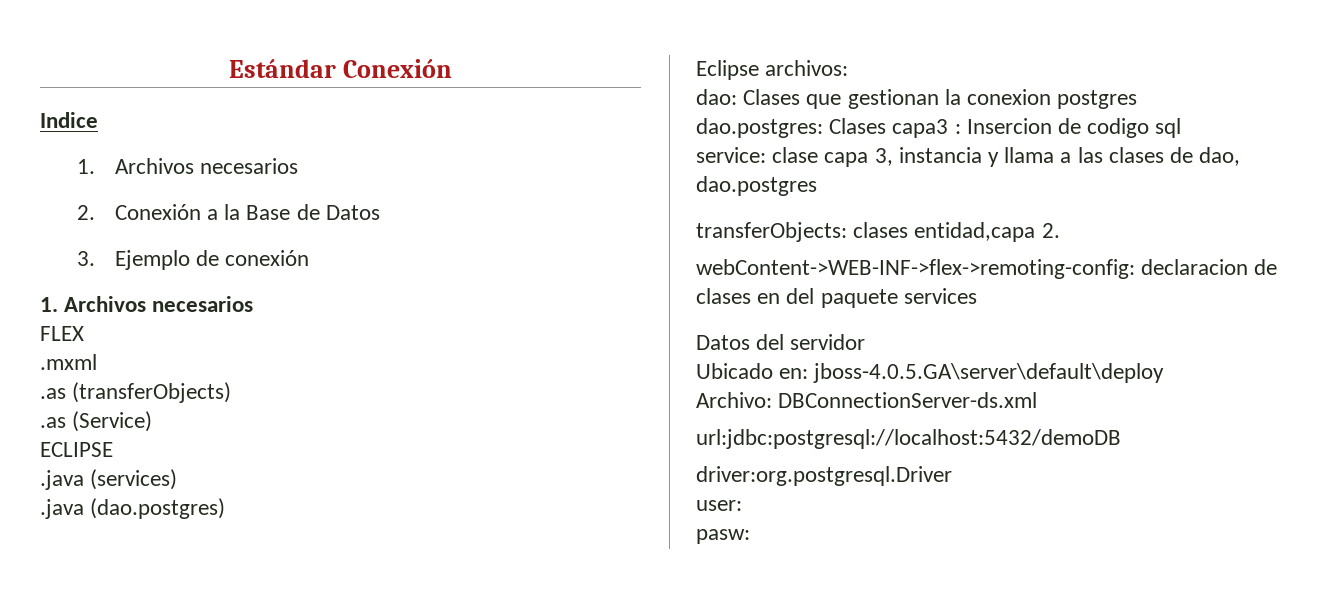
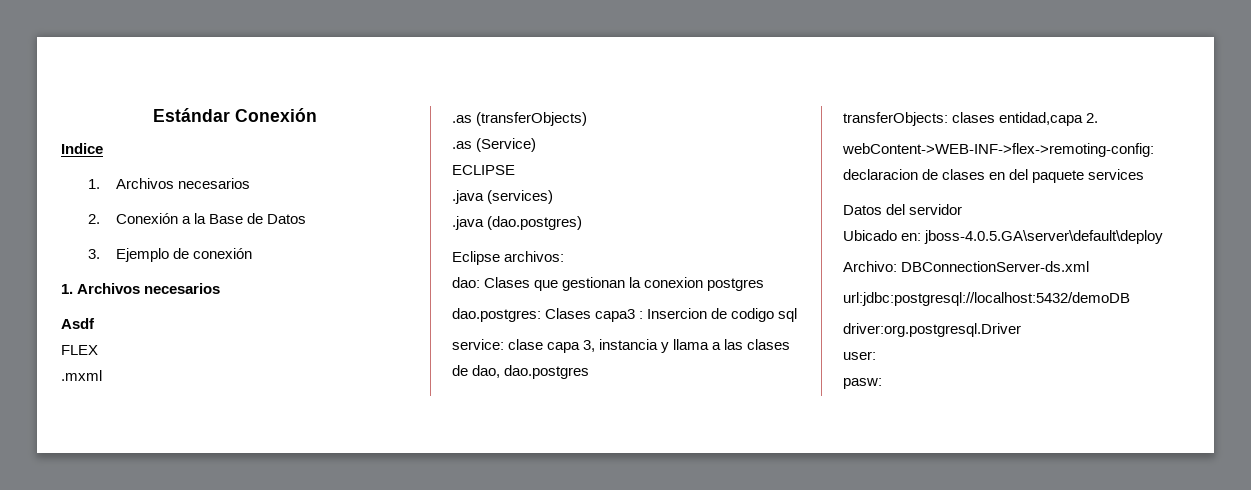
+ Asdf

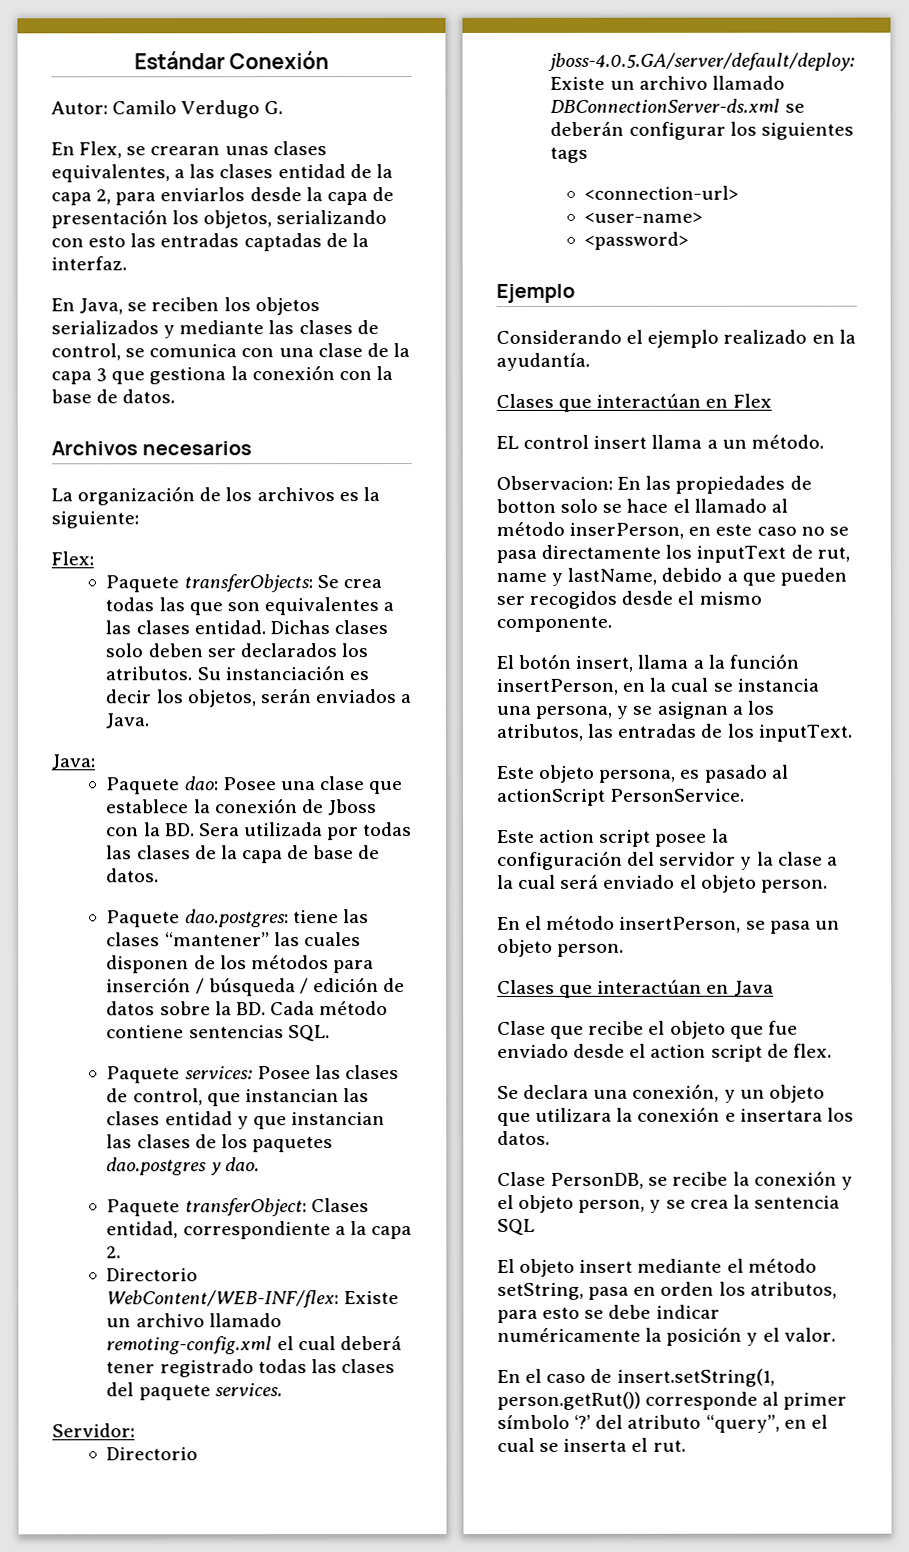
- Indice
- 1. Archivos necesarios
- 2. Conexión a la Base de Datos
- 3. Ejemplo de conexión
- 1. Archivos necesarios
- Asdf
- FLEX
- .mxml
- .as (transferObjects)
- .as (Service)
- ECLIPSE
- .java (services)
- .java (dao.postgres)
- Eclipse archivos:
- dao: Clases que gestionan la conexion postgres
- dao.postgres: Clases capa3 : Insercion de codigo sql
- service: clase capa 3, instancia y llama a las clases de dao, dao.postgres
- transferObjects: clases entidad,capa 2.
- webContent->WEB-INF->flex->remoting-config: declaracion de clases en del paquete services
- Datos del servidor
- Ubicado en: jboss-4.0.5.GA\server\default\deploy
- Archivo: DBConnectionServer-ds.xml
- url:jdbc:postgresql://localhost:5432/demoDB
- driver:org.postgresql.Driver
- user:
- pasw:
+ Autor: Camilo Verdugo G.
+ En Flex, se crearan unas clases equivalentes, a las clases entidad de la capa 2, para enviarlos desde la capa de presentación los objetos, serializando con esto las entradas captadas de la interfaz.
+ En Java, se reciben los objetos serializados y mediante las clases de control, se comunica con una clase de la capa 3 que gestiona la conexión con la base de datos.
+ Archivos necesarios
+ La organización de los archivos es la siguiente:
+ Flex:
+ Paquete transferObjects: Se crea todas las que son equivalentes a las clases entidad. Dichas clases solo deben ser declarados los atributos. Su instanciación es decir los objetos, serán enviados a Java.
+ Java:
+ Paquete dao: Posee una clase que establece la conexión de Jboss con la BD. Sera utilizada por todas las clases de la capa de base de datos.
+ Paquete dao.postgres: tiene las clases “mantener” las cuales disponen de los métodos para inserción / búsqueda / edición de datos sobre la BD. Cada método contiene sentencias SQL.
+ Paquete services: Posee las clases de control, que instancian las clases entidad y que instancian las clases de los paquetes dao.postgres y dao.
+ Paquete transferObject: Clases entidad, correspondiente a la capa 2.
+ Directorio WebContent/WEB-INF/flex: Existe un archivo llamado remoting-config.xml el cual deberá tener registrado todas las clases del paquete services.
+ Servidor:
+ Directorio jboss-4.0.5.GA/server/default/deploy: Existe un archivo llamado DBConnectionServer-ds.xml se deberán configurar los siguientes tags
+ <connection-url>
+ <user-name>
+ <password>
+ Ejemplo
+ Considerando el ejemplo realizado en la ayudantía.
+ Clases que interactúan en Flex
+ EL control insert llama a un método.
+ Observacion: En las propiedades de botton solo se hace el llamado al método inserPerson, en este caso no se pasa directamente los inputText de rut, name y lastName, debido a que pueden ser recogidos desde el mismo componente.
+ El botón insert, llama a la función insertPerson, en la cual se instancia una persona, y se asignan a los atributos, las entradas de los inputText.
+ Este objeto persona, es pasado al actionScript PersonService.
+ Este action script posee la configuración del servidor y la clase a la cual será enviado el objeto person.
+ En el método insertPerson, se pasa un objeto person.
+ Clases que interactúan en Java
+ Clase que recibe el objeto que fue enviado desde el action script de flex.
+ Se declara una conexión, y un objeto que utilizara la conexión e insertara los datos.
+ Clase PersonDB, se recibe la conexión y el objeto person, y se crea la sentencia SQL
+ El objeto insert mediante el método setString, pasa en orden los atributos, para esto se debe indicar numéricamente la posición y el valor.
+ En el caso de insert.setString(1, person.getRut()) corresponde al primer símbolo ‘?’ del atributo “query”, en el cual se inserta el rut.

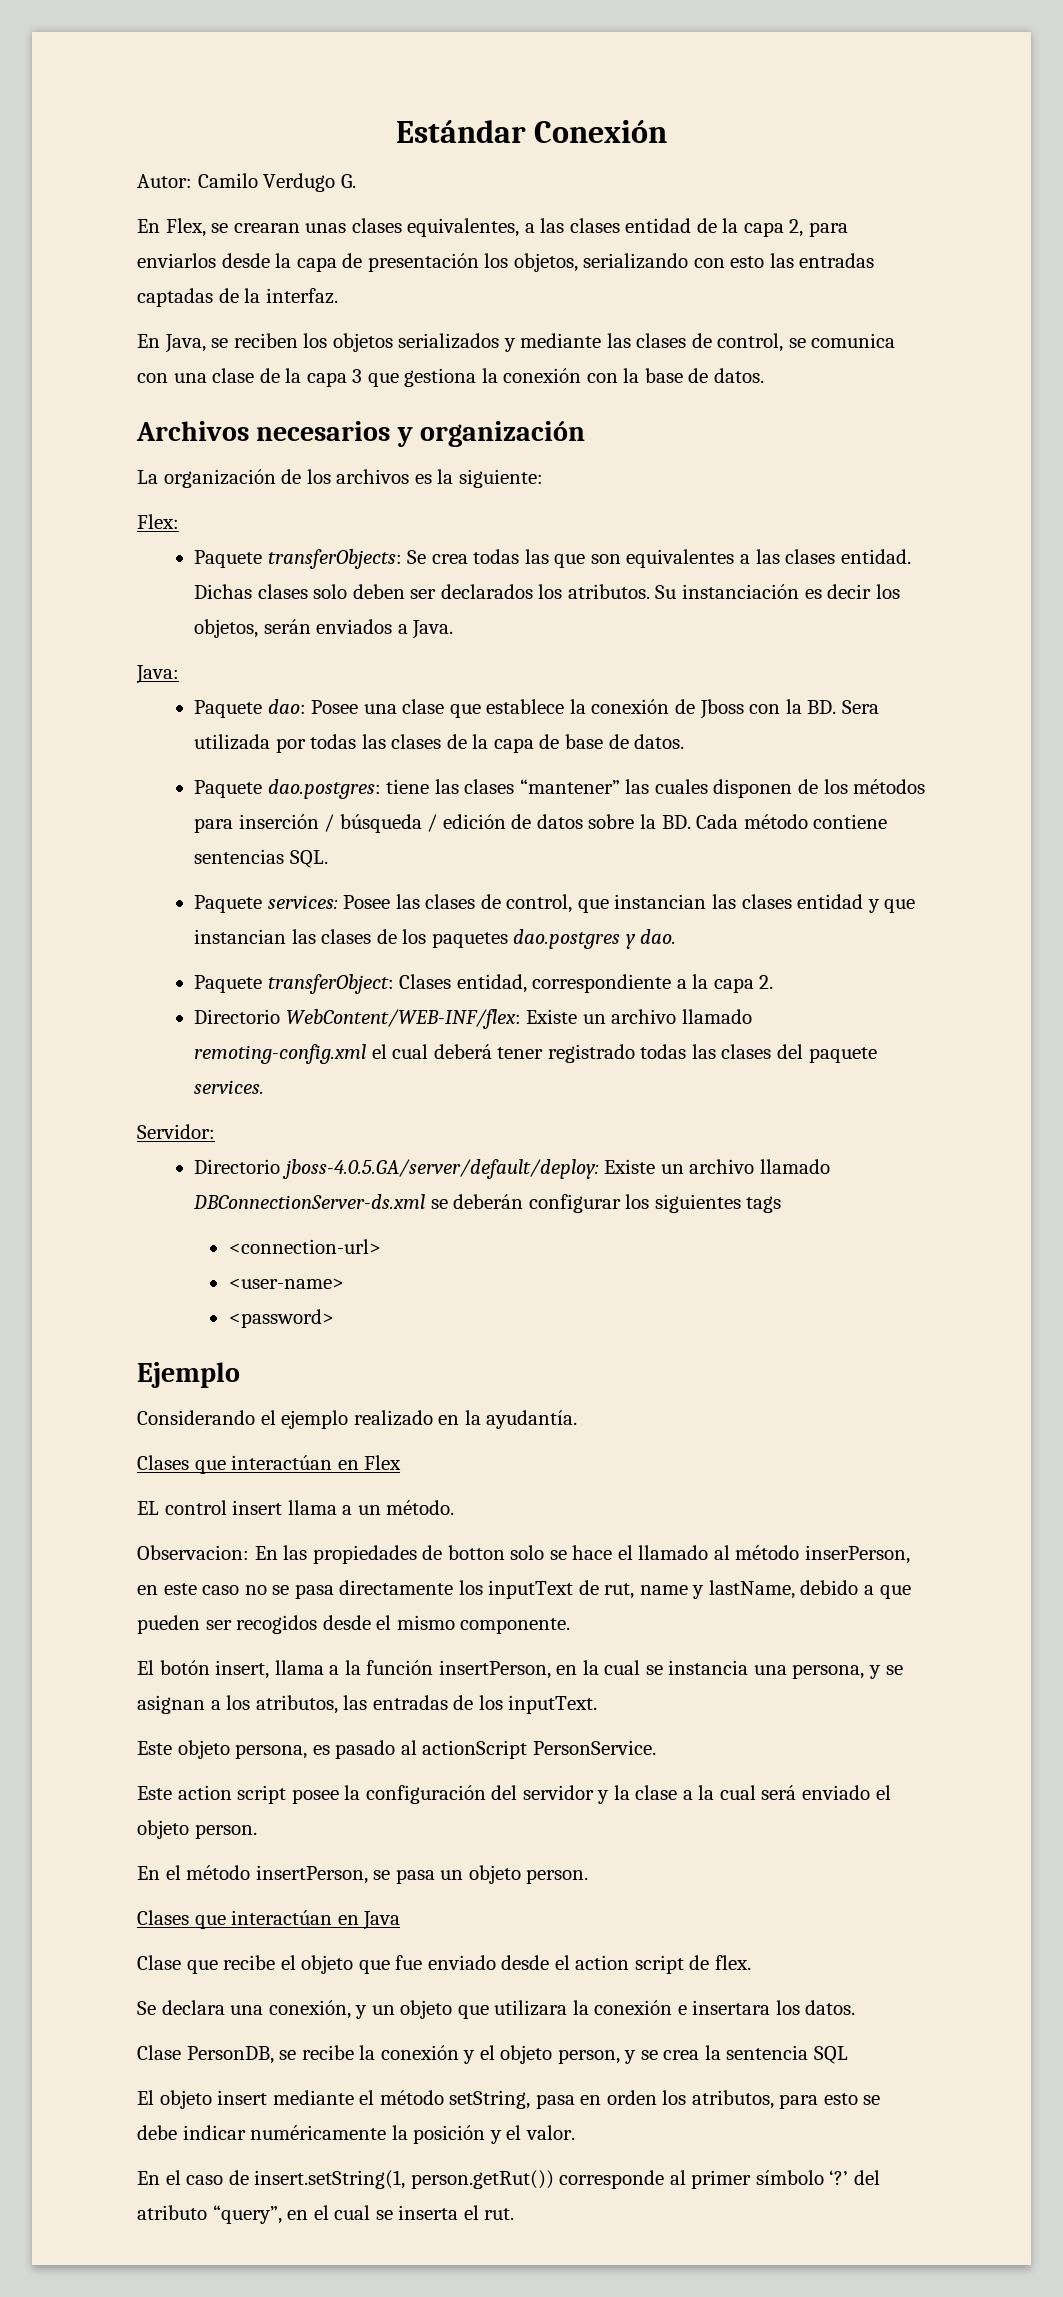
- Archivos necesarios
+ Archivos necesarios y organización

